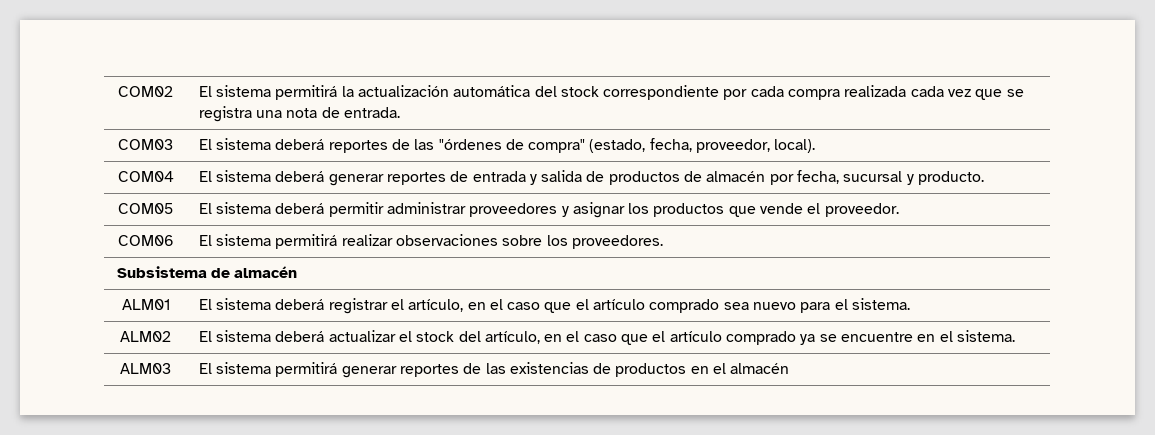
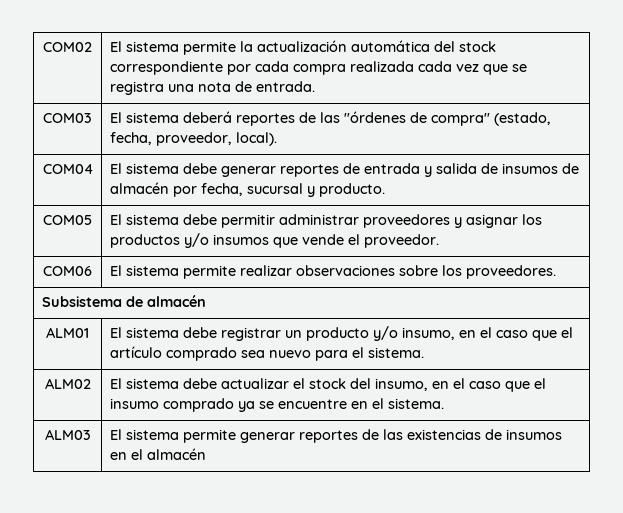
- COM02 | El sistema permitirá la actualización automática del stock correspondiente por cada compra realizada cada vez que se registra una nota de entrada.
+ COM02 | El sistema permite la actualización automática del stock correspondiente por cada compra realizada cada vez que se registra una nota de entrada.
- COM04 | El sistema deberá generar reportes de entrada y salida de productos de almacén por fecha, sucursal y producto.
+ COM04 | El sistema debe generar reportes de entrada y salida de insumos de almacén por fecha, sucursal y producto.
- COM05 | El sistema deberá permitir administrar proveedores y asignar los productos que vende el proveedor.
+ COM05 | El sistema debe permitir administrar proveedores y asignar los productos y/o insumos que vende el proveedor.
- COM06 | El sistema permitirá realizar observaciones sobre los proveedores.
+ COM06 | El sistema permite realizar observaciones sobre los proveedores.
- ALM01 | El sistema deberá registrar el artículo, en el caso que el artículo comprado sea nuevo para el sistema.
+ ALM01 | El sistema debe registrar un producto y/o insumo, en el caso que el artículo comprado sea nuevo para el sistema.
- ALM02 | El sistema deberá actualizar el stock del artículo, en el caso que el artículo comprado ya se encuentre en el sistema.
+ ALM02 | El sistema debe actualizar el stock del insumo, en el caso que el insumo comprado ya se encuentre en el sistema.
- ALM03 | El sistema permitirá generar reportes de las existencias de productos en el almacén
+ ALM03 | El sistema permite generar reportes de las existencias de insumos en el almacén

